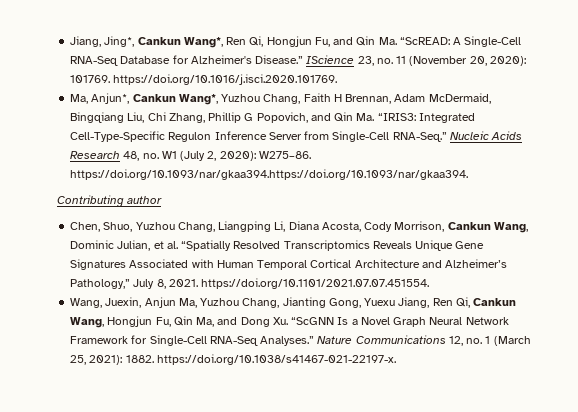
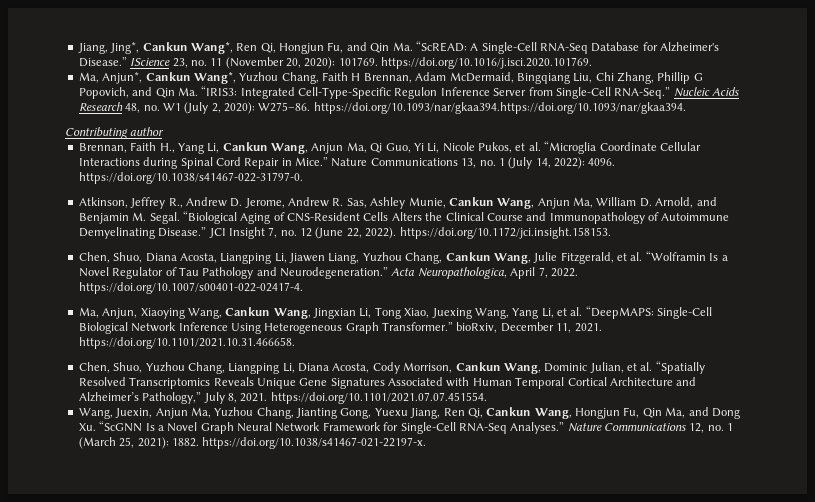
+ Brennan, Faith H., Yang Li, Cankun Wang, Anjun Ma, Qi Guo, Yi Li, Nicole Pukos, et al. “Microglia Coordinate Cellular Interactions during Spinal Cord Repair in Mice.” Nature Communications 13, no. 1 (July 14, 2022): 4096. https://doi.org/10.1038/s41467-022-31797-0.
+ Atkinson, Jeffrey R., Andrew D. Jerome, Andrew R. Sas, Ashley Munie, Cankun Wang, Anjun Ma, William D. Arnold, and Benjamin M. Segal. “Biological Aging of CNS-Resident Cells Alters the Clinical Course and Immunopathology of Autoimmune Demyelinating Disease.” JCI Insight 7, no. 12 (June 22, 2022). https://doi.org/10.1172/jci.insight.158153.
+ Chen, Shuo, Diana Acosta, Liangping Li, Jiawen Liang, Yuzhou Chang, Cankun Wang, Julie Fitzgerald, et al. “Wolframin Is a Novel Regulator of Tau Pathology and Neurodegeneration.” Acta Neuropathologica, April 7, 2022. https://doi.org/10.1007/s00401-022-02417-4.
+ Ma, Anjun, Xiaoying Wang, Cankun Wang, Jingxian Li, Tong Xiao, Juexing Wang, Yang Li, et al. “DeepMAPS: Single-Cell Biological Network Inference Using Heterogeneous Graph Transformer.” bioRxiv, December 11, 2021. https://doi.org/10.1101/2021.10.31.466658.

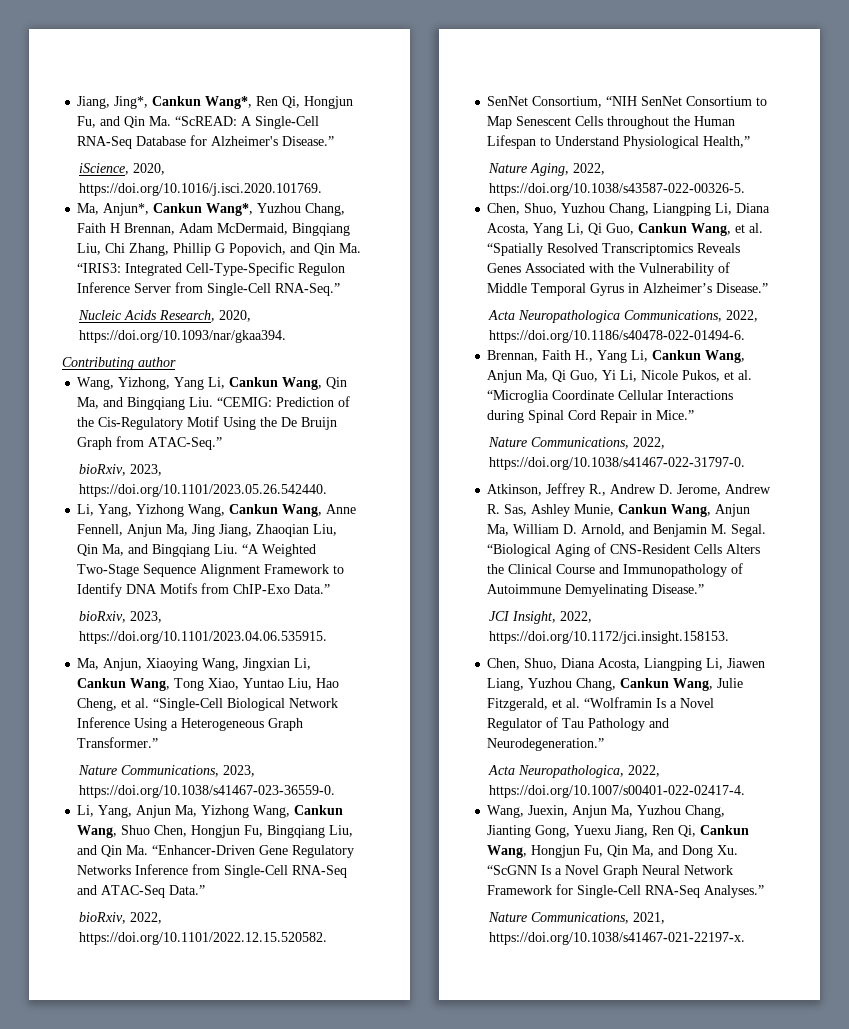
- Jiang, Jing*, Cankun Wang*, Ren Qi, Hongjun Fu, and Qin Ma. “ScREAD: A Single-Cell RNA-Seq Database for Alzheimer's Disease.” IScience 23, no. 11 (November 20, 2020): 101769. https://doi.org/10.1016/j.isci.2020.101769.
+ Jiang, Jing*, Cankun Wang*, Ren Qi, Hongjun Fu, and Qin Ma. “ScREAD: A Single-Cell RNA-Seq Database for Alzheimer's Disease.”
+ iScience, 2020, https://doi.org/10.1016/j.isci.2020.101769.
- Ma, Anjun*, Cankun Wang*, Yuzhou Chang, Faith H Brennan, Adam McDermaid, Bingqiang Liu, Chi Zhang, Phillip G Popovich, and Qin Ma. “IRIS3: Integrated Cell-Type-Specific Regulon Inference Server from Single-Cell RNA-Seq.” Nucleic Acids Research 48, no. W1 (July 2, 2020): W275–86. https://doi.org/10.1093/nar/gkaa394.https://doi.org/10.1093/nar/gkaa394.
+ Ma, Anjun*, Cankun Wang*, Yuzhou Chang, Faith H Brennan, Adam McDermaid, Bingqiang Liu, Chi Zhang, Phillip G Popovich, and Qin Ma. “IRIS3: Integrated Cell-Type-Specific Regulon Inference Server from Single-Cell RNA-Seq.”
+ Nucleic Acids Research, 2020, https://doi.org/10.1093/nar/gkaa394.
  Contributing author
+ Wang, Yizhong, Yang Li, Cankun Wang, Qin Ma, and Bingqiang Liu. “CEMIG: Prediction of the Cis-Regulatory Motif Using the De Bruijn Graph from ATAC-Seq.”
+ bioRxiv, 2023, https://doi.org/10.1101/2023.05.26.542440.
+ Li, Yang, Yizhong Wang, Cankun Wang, Anne Fennell, Anjun Ma, Jing Jiang, Zhaoqian Liu, Qin Ma, and Bingqiang Liu. “A Weighted Two-Stage Sequence Alignment Framework to Identify DNA Motifs from ChIP-Exo Data.”
+ bioRxiv, 2023, https://doi.org/10.1101/2023.04.06.535915.
+ Ma, Anjun, Xiaoying Wang, Jingxian Li, Cankun Wang, Tong Xiao, Yuntao Liu, Hao Cheng, et al. “Single-Cell Biological Network Inference Using a Heterogeneous Graph Transformer.”
+ Nature Communications, 2023, https://doi.org/10.1038/s41467-023-36559-0.
+ Li, Yang, Anjun Ma, Yizhong Wang, Cankun Wang, Shuo Chen, Hongjun Fu, Bingqiang Liu, and Qin Ma. “Enhancer-Driven Gene Regulatory Networks Inference from Single-Cell RNA-Seq and ATAC-Seq Data.”
+ bioRxiv, 2022, https://doi.org/10.1101/2022.12.15.520582.
+ SenNet Consortium, “NIH SenNet Consortium to Map Senescent Cells throughout the Human Lifespan to Understand Physiological Health,”
+ Nature Aging, 2022, https://doi.org/10.1038/s43587-022-00326-5.
+ Chen, Shuo, Yuzhou Chang, Liangping Li, Diana Acosta, Yang Li, Qi Guo, Cankun Wang, et al. “Spatially Resolved Transcriptomics Reveals Genes Associated with the Vulnerability of Middle Temporal Gyrus in Alzheimer’s Disease.”
+ Acta Neuropathologica Communications, 2022, https://doi.org/10.1186/s40478-022-01494-6.
- Brennan, Faith H., Yang Li, Cankun Wang, Anjun Ma, Qi Guo, Yi Li, Nicole Pukos, et al. “Microglia Coordinate Cellular Interactions during Spinal Cord Repair in Mice.” Nature Communications 13, no. 1 (July 14, 2022): 4096. https://doi.org/10.1038/s41467-022-31797-0.
+ Brennan, Faith H., Yang Li, Cankun Wang, Anjun Ma, Qi Guo, Yi Li, Nicole Pukos, et al. “Microglia Coordinate Cellular Interactions during Spinal Cord Repair in Mice.”
+ Nature Communications, 2022, https://doi.org/10.1038/s41467-022-31797-0.
- “Biological Aging of CNS-Resident Cells Alters the Clinical Course and Immunopathology of Autoimmune Demyelinating Disease.” JCI Insight 7, no. 12 (June 22, 2022). https://doi.org/10.1172/jci.insight.158153.
+ “Biological Aging of CNS-Resident Cells Alters the Clinical Course and Immunopathology of Autoimmune Demyelinating Disease.”
+ JCI Insight, 2022, https://doi.org/10.1172/jci.insight.158153.
- Chen, Shuo, Diana Acosta, Liangping Li, Jiawen Liang, Yuzhou Chang, Cankun Wang, Julie Fitzgerald, et al. “Wolframin Is a Novel Regulator of Tau Pathology and Neurodegeneration.” Acta Neuropathologica, April 7, 2022. https://doi.org/10.1007/s00401-022-02417-4.
- Ma, Anjun, Xiaoying Wang, Cankun Wang, Jingxian Li, Tong Xiao, Juexing Wang, Yang Li, et al. “DeepMAPS: Single-Cell Biological Network Inference Using Heterogeneous Graph Transformer.” bioRxiv, December 11, 2021. https://doi.org/10.1101/2021.10.31.466658.
- Chen, Shuo, Yuzhou Chang, Liangping Li, Diana Acosta, Cody Morrison, Cankun Wang, Dominic Julian, et al. “Spatially Resolved Transcriptomics Reveals Unique Gene Signatures Associated with Human Temporal Cortical Architecture and Alzheimer’s Pathology,” July 8, 2021. https://doi.org/10.1101/2021.07.07.451554.
+ Chen, Shuo, Diana Acosta, Liangping Li, Jiawen Liang, Yuzhou Chang, Cankun Wang, Julie Fitzgerald, et al. “Wolframin Is a Novel Regulator of Tau Pathology and Neurodegeneration.”
+ Acta Neuropathologica, 2022, https://doi.org/10.1007/s00401-022-02417-4.
- Wang, Juexin, Anjun Ma, Yuzhou Chang, Jianting Gong, Yuexu Jiang, Ren Qi, Cankun Wang, Hongjun Fu, Qin Ma, and Dong Xu. “ScGNN Is a Novel Graph Neural Network Framework for Single-Cell RNA-Seq Analyses.” Nature Communications 12, no. 1 (March 25, 2021): 1882. https://doi.org/10.1038/s41467-021-22197-x.
+ Wang, Juexin, Anjun Ma, Yuzhou Chang, Jianting Gong, Yuexu Jiang, Ren Qi, Cankun Wang, Hongjun Fu, Qin Ma, and Dong Xu. “ScGNN Is a Novel Graph Neural Network Framework for Single-Cell RNA-Seq Analyses.”
+ Nature Communications, 2021, https://doi.org/10.1038/s41467-021-22197-x.

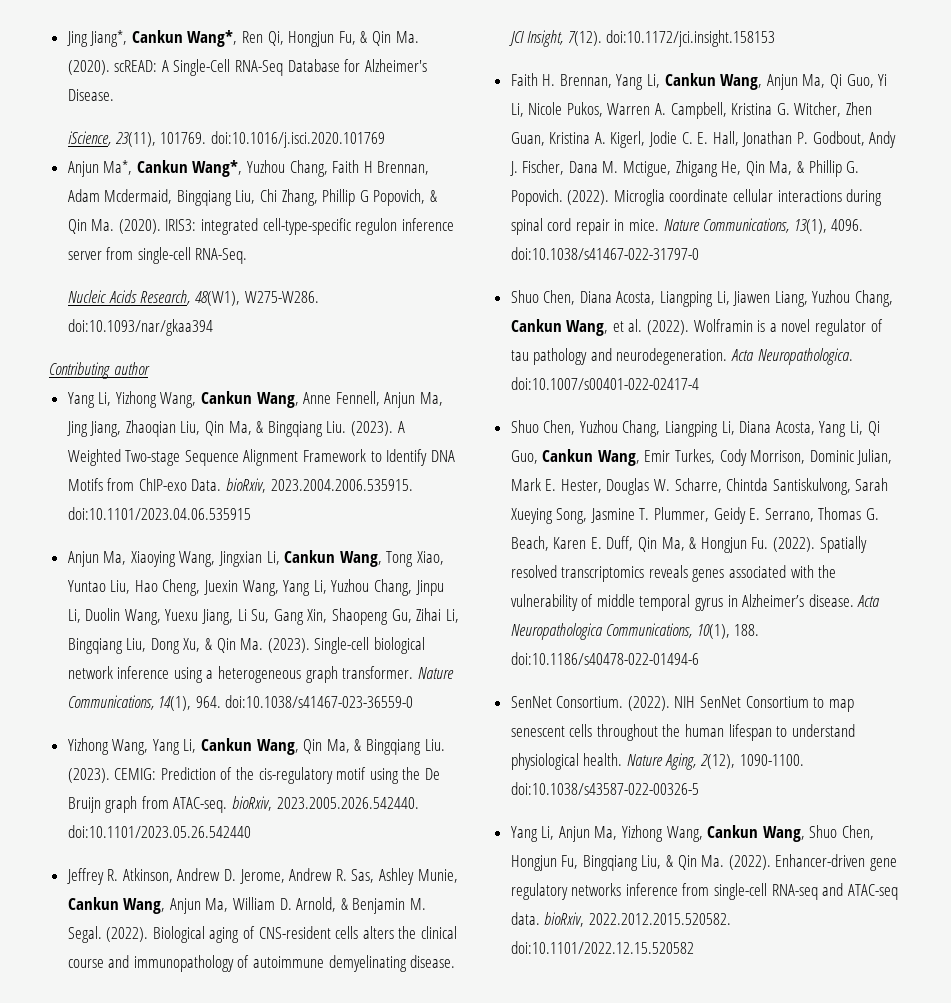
- Jiang, Jing*, Cankun Wang*, Ren Qi, Hongjun Fu, and Qin Ma. “ScREAD: A Single-Cell RNA-Seq Database for Alzheimer's Disease.”
+ Jing Jiang*, Cankun Wang*, Ren Qi, Hongjun Fu, & Qin Ma. (2020). scREAD: A Single-Cell RNA-Seq Database for Alzheimer's Disease.
- iScience, 2020, https://doi.org/10.1016/j.isci.2020.101769.
- Ma, Anjun*, Cankun Wang*, Yuzhou Chang, Faith H Brennan, Adam McDermaid, Bingqiang Liu, Chi Zhang, Phillip G Popovich, and Qin Ma. “IRIS3: Integrated Cell-Type-Specific Regulon Inference Server from Single-Cell RNA-Seq.”
+ iScience, 23(11), 101769. doi:10.1016/j.isci.2020.101769
+ Anjun Ma*, Cankun Wang*, Yuzhou Chang, Faith H Brennan, Adam Mcdermaid, Bingqiang Liu, Chi Zhang, Phillip G Popovich, & Qin Ma. (2020). IRIS3: integrated cell-type-specific regulon inference server from single-cell RNA-Seq.
- Nucleic Acids Research, 2020, https://doi.org/10.1093/nar/gkaa394.
+ Nucleic Acids Research, 48(W1), W275-W286. doi:10.1093/nar/gkaa394
- Wang, Yizhong, Yang Li, Cankun Wang, Qin Ma, and Bingqiang Liu. “CEMIG: Prediction of the Cis-Regulatory Motif Using the De Bruijn Graph from ATAC-Seq.”
- bioRxiv, 2023, https://doi.org/10.1101/2023.05.26.542440.
- Li, Yang, Yizhong Wang, Cankun Wang, Anne Fennell, Anjun Ma, Jing Jiang, Zhaoqian Liu, Qin Ma, and Bingqiang Liu. “A Weighted Two-Stage Sequence Alignment Framework to Identify DNA Motifs from ChIP-Exo Data.”
- bioRxiv, 2023, https://doi.org/10.1101/2023.04.06.535915.
- Ma, Anjun, Xiaoying Wang, Jingxian Li, Cankun Wang, Tong Xiao, Yuntao Liu, Hao Cheng, et al. “Single-Cell Biological Network Inference Using a Heterogeneous Graph Transformer.”
- Nature Communications, 2023, https://doi.org/10.1038/s41467-023-36559-0.
- Li, Yang, Anjun Ma, Yizhong Wang, Cankun Wang, Shuo Chen, Hongjun Fu, Bingqiang Liu, and Qin Ma. “Enhancer-Driven Gene Regulatory Networks Inference from Single-Cell RNA-Seq and ATAC-Seq Data.”
- bioRxiv, 2022, https://doi.org/10.1101/2022.12.15.520582.
- SenNet Consortium, “NIH SenNet Consortium to Map Senescent Cells throughout the Human Lifespan to Understand Physiological Health,”
- Nature Aging, 2022, https://doi.org/10.1038/s43587-022-00326-5.
- Chen, Shuo, Yuzhou Chang, Liangping Li, Diana Acosta, Yang Li, Qi Guo, Cankun Wang, et al. “Spatially Resolved Transcriptomics Reveals Genes Associated with the Vulnerability of Middle Temporal Gyrus in Alzheimer’s Disease.”
- Acta Neuropathologica Communications, 2022, https://doi.org/10.1186/s40478-022-01494-6.
- Brennan, Faith H., Yang Li, Cankun Wang, Anjun Ma, Qi Guo, Yi Li, Nicole Pukos, et al. “Microglia Coordinate Cellular Interactions during Spinal Cord Repair in Mice.”
- Nature Communications, 2022, https://doi.org/10.1038/s41467-022-31797-0.
- Atkinson, Jeffrey R., Andrew D. Jerome, Andrew R. Sas, Ashley Munie, Cankun Wang, Anjun Ma, William D. Arnold, and Benjamin M. Segal.
+ Yang Li, Yizhong Wang, Cankun Wang, Anne Fennell, Anjun Ma, Jing Jiang, Zhaoqian Liu, Qin Ma, & Bingqiang Liu. (2023). A Weighted Two-stage Sequence Alignment Framework to Identify DNA Motifs from ChIP-exo Data. bioRxiv, 2023.2004.2006.535915. doi:10.1101/2023.04.06.535915
+ Anjun Ma, Xiaoying Wang, Jingxian Li, Cankun Wang, Tong Xiao, Yuntao Liu, Hao Cheng, Juexin Wang, Yang Li, Yuzhou Chang, Jinpu Li, Duolin Wang, Yuexu Jiang, Li Su, Gang Xin, Shaopeng Gu, Zihai Li, Bingqiang Liu, Dong Xu, & Qin Ma. (2023). Single-cell biological network inference using a heterogeneous graph transformer. Nature Communications, 14(1), 964. doi:10.1038/s41467-023-36559-0
+ Yizhong Wang, Yang Li, Cankun Wang, Qin Ma, & Bingqiang Liu. (2023). CEMIG: Prediction of the cis-regulatory motif using the De Bruijn graph from ATAC-seq. bioRxiv, 2023.2005.2026.542440. doi:10.1101/2023.05.26.542440
+ Jeffrey R. Atkinson, Andrew D. Jerome, Andrew R. Sas, Ashley Munie, Cankun Wang, Anjun Ma, William D. Arnold, & Benjamin M. Segal.
- “Biological Aging of CNS-Resident Cells Alters the Clinical Course and Immunopathology of Autoimmune Demyelinating Disease.”
- JCI Insight, 2022, https://doi.org/10.1172/jci.insight.158153.
- Chen, Shuo, Diana Acosta, Liangping Li, Jiawen Liang, Yuzhou Chang, Cankun Wang, Julie Fitzgerald, et al. “Wolframin Is a Novel Regulator of Tau Pathology and Neurodegeneration.”
- Acta Neuropathologica, 2022, https://doi.org/10.1007/s00401-022-02417-4.
- Wang, Juexin, Anjun Ma, Yuzhou Chang, Jianting Gong, Yuexu Jiang, Ren Qi, Cankun Wang, Hongjun Fu, Qin Ma, and Dong Xu. “ScGNN Is a Novel Graph Neural Network Framework for Single-Cell RNA-Seq Analyses.”
- Nature Communications, 2021, https://doi.org/10.1038/s41467-021-22197-x.
+ (2022). Biological aging of CNS-resident cells alters the clinical course and immunopathology of autoimmune demyelinating disease. JCI Insight, 7(12). doi:10.1172/jci.insight.158153
+ Faith H. Brennan, Yang Li, Cankun Wang, Anjun Ma, Qi Guo, Yi Li, Nicole Pukos, Warren A. Campbell, Kristina G. Witcher, Zhen Guan, Kristina A. Kigerl, Jodie C. E. Hall, Jonathan P. Godbout, Andy J. Fischer, Dana M. Mctigue, Zhigang He, Qin Ma, & Phillip G. Popovich. (2022). Microglia coordinate cellular interactions during spinal cord repair in mice. Nature Communications, 13(1), 4096. doi:10.1038/s41467-022-31797-0
+ Shuo Chen, Diana Acosta, Liangping Li, Jiawen Liang, Yuzhou Chang, Cankun Wang, et al. (2022). Wolframin is a novel regulator of tau pathology and neurodegeneration. Acta Neuropathologica. doi:10.1007/s00401-022-02417-4
+ Shuo Chen, Yuzhou Chang, Liangping Li, Diana Acosta, Yang Li, Qi Guo, Cankun Wang, Emir Turkes, Cody Morrison, Dominic Julian, Mark E. Hester, Douglas W. Scharre, Chintda Santiskulvong, Sarah Xueying Song, Jasmine T. Plummer, Geidy E. Serrano, Thomas G. Beach, Karen E. Duff, Qin Ma, & Hongjun Fu. (2022). Spatially resolved transcriptomics reveals genes associated with the vulnerability of middle temporal gyrus in Alzheimer’s disease. Acta Neuropathologica Communications, 10(1), 188. doi:10.1186/s40478-022-01494-6
+ SenNet Consortium. (2022). NIH SenNet Consortium to map senescent cells throughout the human lifespan to understand physiological health. Nature Aging, 2(12), 1090-1100. doi:10.1038/s43587-022-00326-5
+ Yang Li, Anjun Ma, Yizhong Wang, Cankun Wang, Shuo Chen, Hongjun Fu, Bingqiang Liu, & Qin Ma. (2022). Enhancer-driven gene regulatory networks inference from single-cell RNA-seq and ATAC-seq data. bioRxiv, 2022.2012.2015.520582. doi:10.1101/2022.12.15.520582

